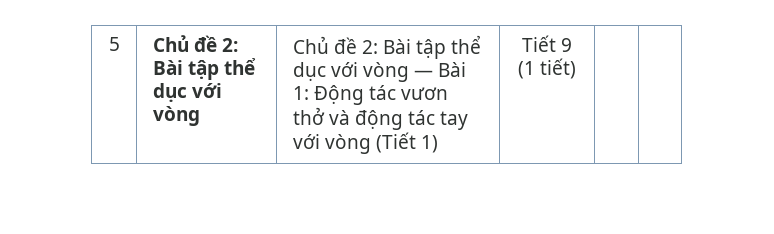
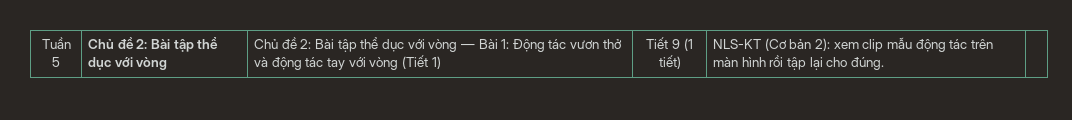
- 5
+ Tuần 5
+ NLS-KT (Cơ bản 2): xem clip mẫu động tác trên màn hình rồi tập lại cho đúng.

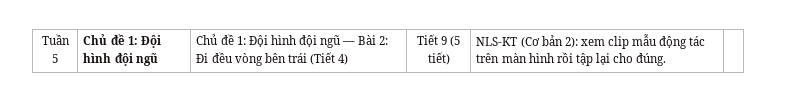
- Chủ đề 2: Bài tập thể dục với vòng | Chủ đề 2: Bài tập thể dục với vòng — Bài 1: Động tác vươn thở và động tác tay với vòng (Tiết 1)
+ Chủ đề 1: Đội hình đội ngũ | Chủ đề 1: Đội hình đội ngũ — Bài 2: Đi đều vòng bên trái (Tiết 4)
- Tiết 9 (1 tiết)
+ Tiết 9 (5 tiết)

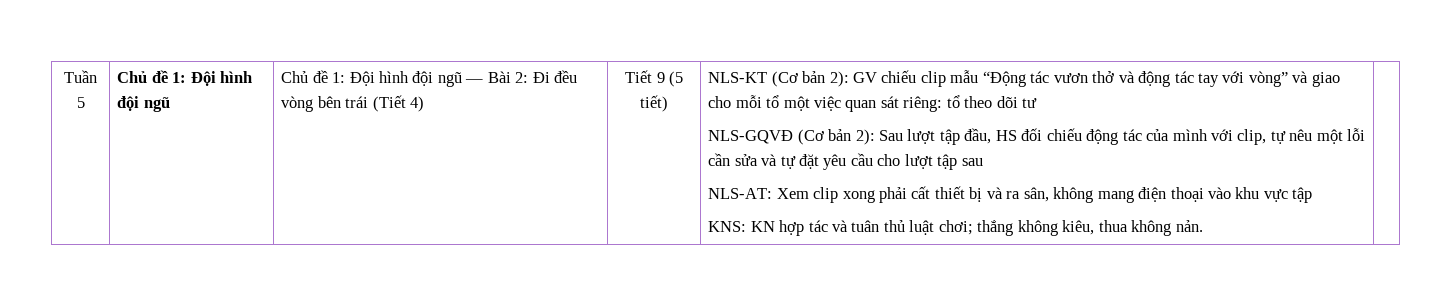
- NLS-KT (Cơ bản 2): xem clip mẫu động tác trên màn hình rồi tập lại cho đúng.
+ NLS-KT (Cơ bản 2): GV chiếu clip mẫu “Động tác vươn thở và động tác tay với vòng” và giao cho mỗi tổ một việc quan sát riêng: tổ theo dõi tư
+ NLS-GQVĐ (Cơ bản 2): Sau lượt tập đầu, HS đối chiếu động tác của mình với clip, tự nêu một lỗi cần sửa và tự đặt yêu cầu cho lượt tập sau
+ NLS-AT: Xem clip xong phải cất thiết bị và ra sân, không mang điện thoại vào khu vực tập
+ KNS: KN hợp tác và tuân thủ luật chơi; thắng không kiêu, thua không nản.

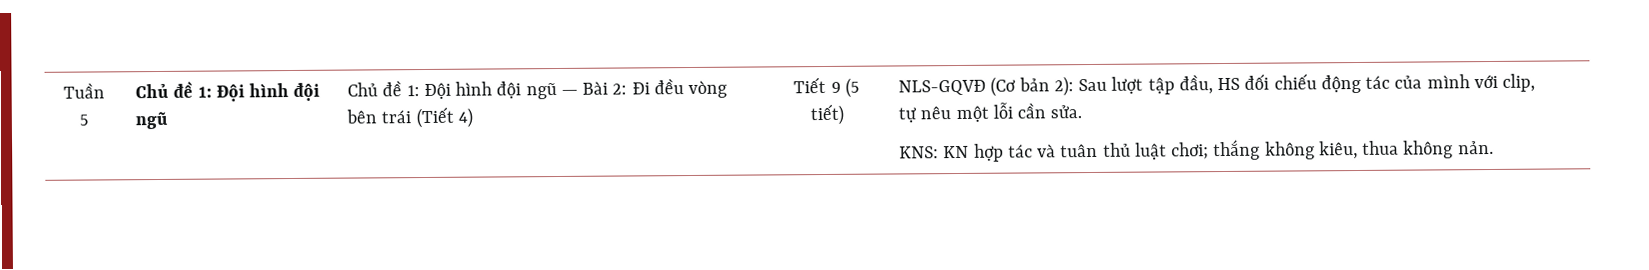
- NLS-KT (Cơ bản 2): GV chiếu clip mẫu “Động tác vươn thở và động tác tay với vòng” và giao cho mỗi tổ một việc quan sát riêng: tổ theo dõi tư
- NLS-GQVĐ (Cơ bản 2): Sau lượt tập đầu, HS đối chiếu động tác của mình với clip, tự nêu một lỗi cần sửa và tự đặt yêu cầu cho lượt tập sau
- NLS-AT: Xem clip xong phải cất thiết bị và ra sân, không mang điện thoại vào khu vực tập
+ NLS-GQVĐ (Cơ bản 2): Sau lượt tập đầu, HS đối chiếu động tác của mình với clip, tự nêu một lỗi cần sửa.

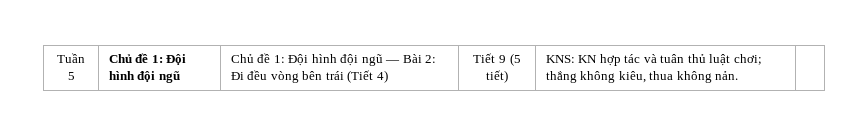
- NLS-GQVĐ (Cơ bản 2): Sau lượt tập đầu, HS đối chiếu động tác của mình với clip, tự nêu một lỗi cần sửa.

